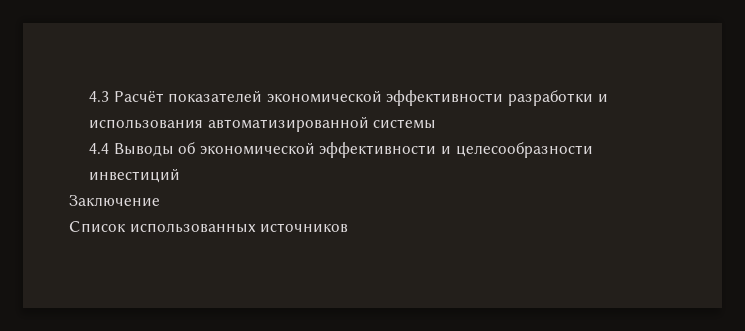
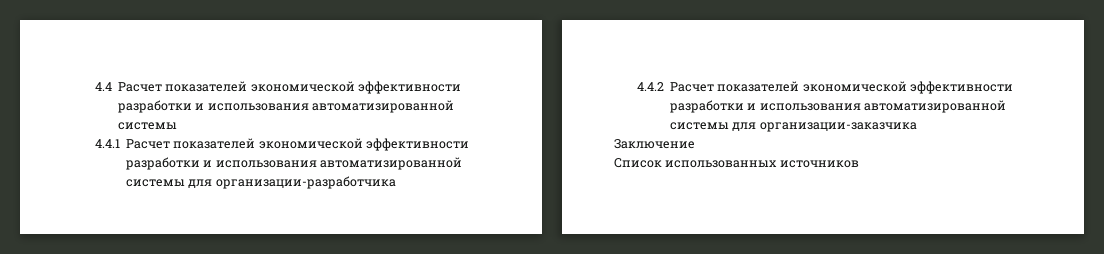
- 4.3 Расчёт показателей экономической эффективности разработки и использования автоматизированной системы
+ 4.4 Расчет показателей экономической эффективности разработки и использования автоматизированной системы
- 4.4 Выводы об экономической эффективности и целесообразности инвестиций
+ 4.4.1 Расчет показателей экономической эффективности разработки и использования автоматизированной системы для организации-разработчика
+ 4.4.2 Расчет показателей экономической эффективности разработки и использования автоматизированной системы для организации-заказчика

